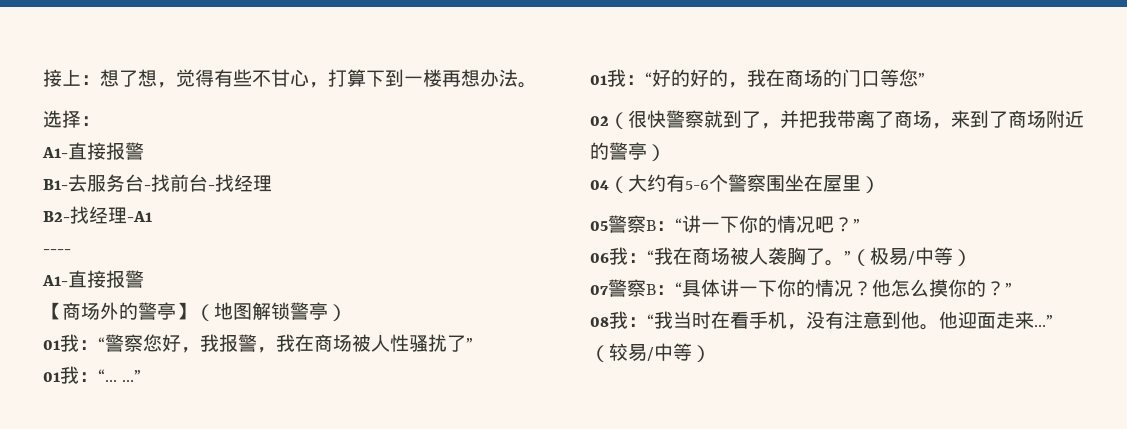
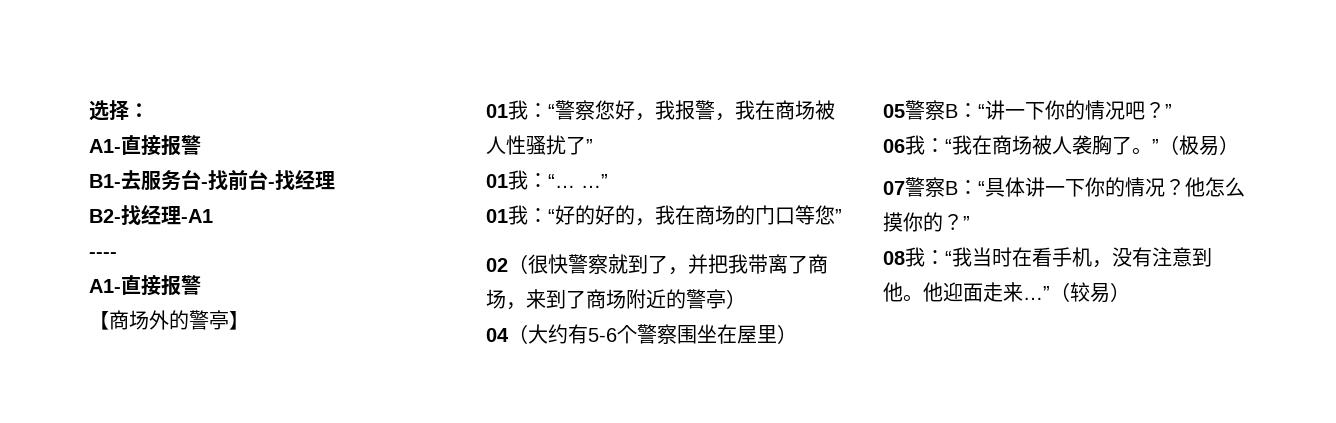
- 接上：想了想，觉得有些不甘心，打算下到一楼再想办法。
- 【商场外的警亭】（地图解锁警亭）
+ 【商场外的警亭】
- 06我：“我在商场被人袭胸了。”（极易/中等）
+ 06我：“我在商场被人袭胸了。”（极易）
- （较易/中等）
+ （较易）

